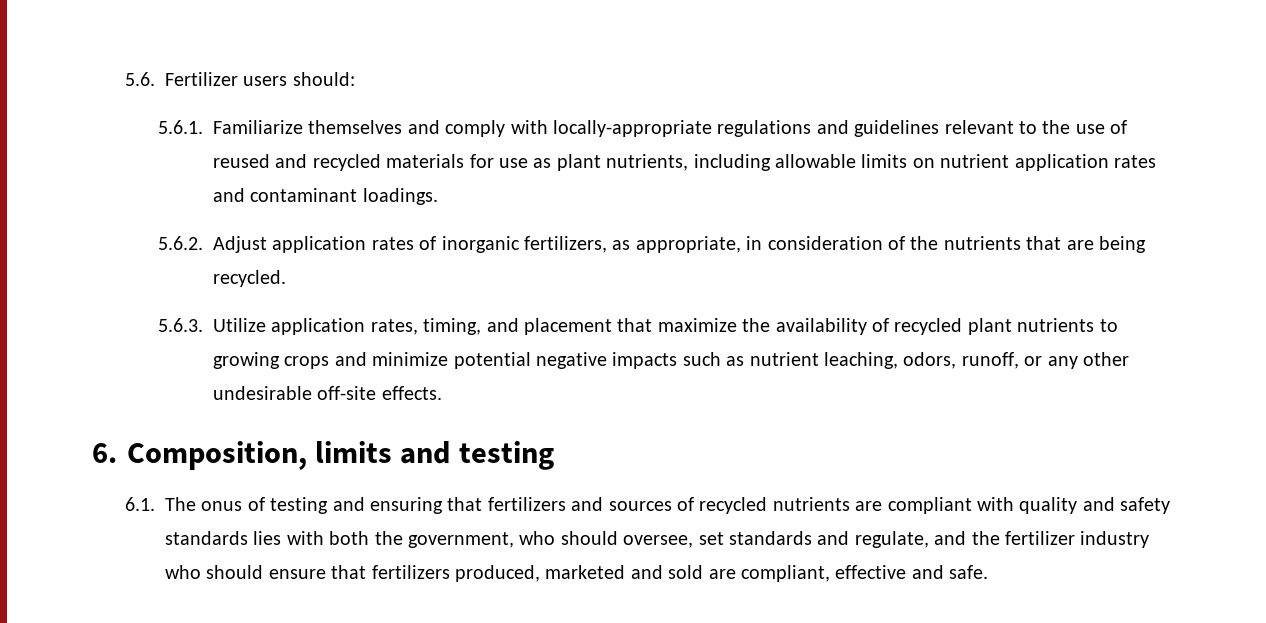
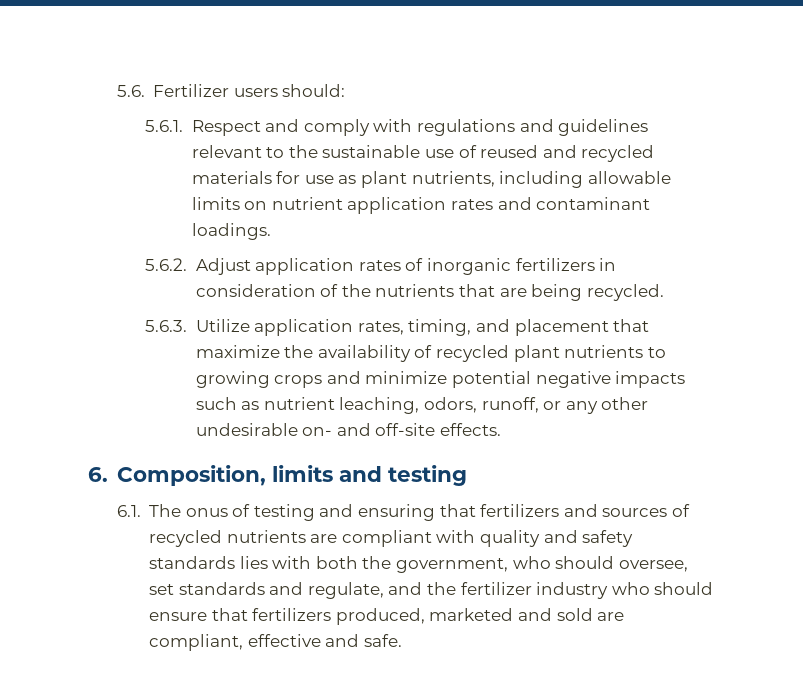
- 5.6.1. Familiarize themselves and comply with locally-appropriate regulations and guidelines relevant to the use of reused and recycled materials for use as plant nutrients, including allowable limits on nutrient application rates and contaminant loadings.
+ 5.6.1. Respect and comply with regulations and guidelines relevant to the sustainable use of reused and recycled materials for use as plant nutrients, including allowable limits on nutrient application rates and contaminant loadings.
- 5.6.2. Adjust application rates of inorganic fertilizers, as appropriate, in consideration of the nutrients that are being recycled.
+ 5.6.2. Adjust application rates of inorganic fertilizers in consideration of the nutrients that are being recycled.
- 5.6.3. Utilize application rates, timing, and placement that maximize the availability of recycled plant nutrients to growing crops and minimize potential negative impacts such as nutrient leaching, odors, runoff, or any other undesirable off-site effects.
+ 5.6.3. Utilize application rates, timing, and placement that maximize the availability of recycled plant nutrients to growing crops and minimize potential negative impacts such as nutrient leaching, odors, runoff, or any other undesirable on- and off-site effects.

